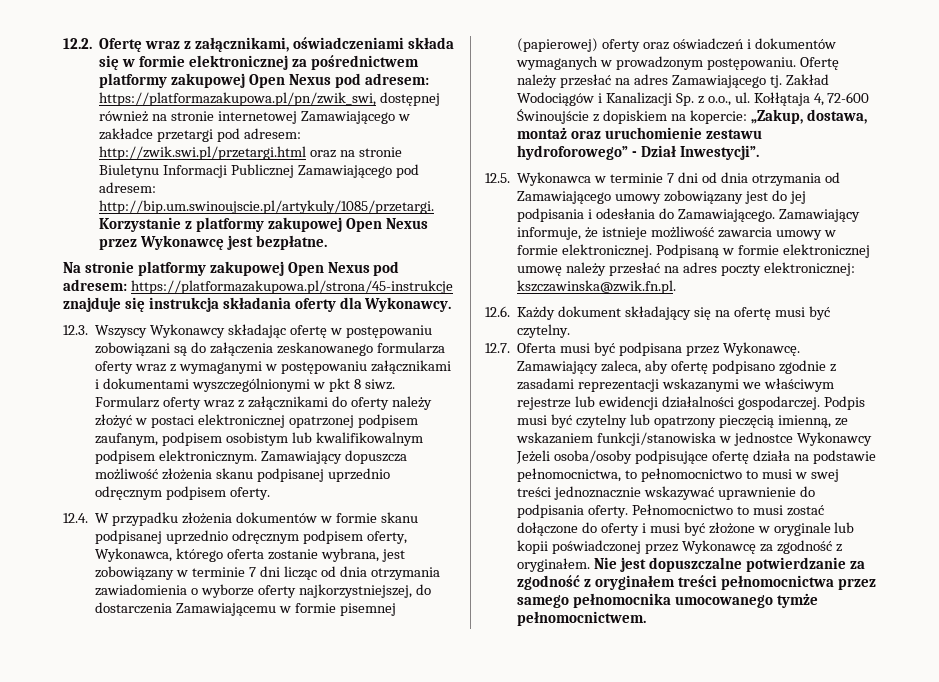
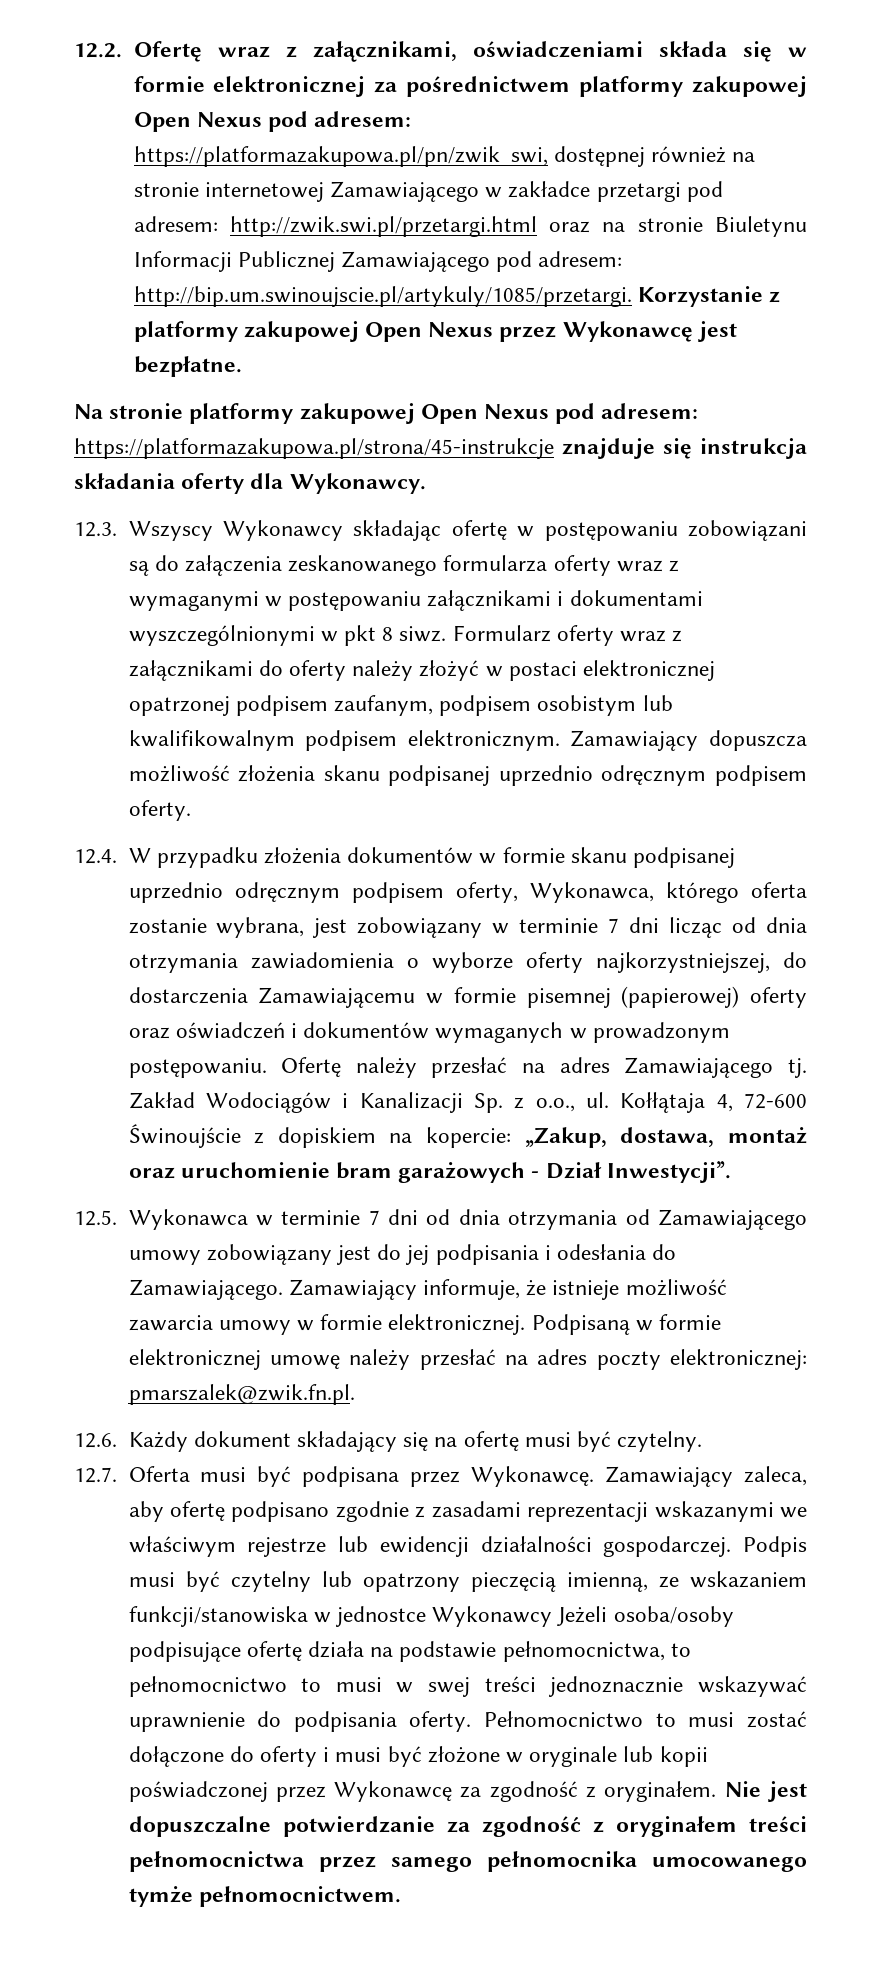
- Kołłątaja 4, 72-600 Świnoujście z dopiskiem na kopercie: „Zakup, dostawa, montaż oraz uruchomienie zestawu hydroforowego” - Dział Inwestycji”.
+ Kołłątaja 4, 72-600 Świnoujście z dopiskiem na kopercie: „Zakup, dostawa, montaż oraz uruchomienie bram garażowych - Dział Inwestycji”.
- Podpisaną w formie elektronicznej umowę należy przesłać na adres poczty elektronicznej: kszczawinska@zwik.fn.pl.
+ Podpisaną w formie elektronicznej umowę należy przesłać na adres poczty elektronicznej: pmarszalek@zwik.fn.pl.

